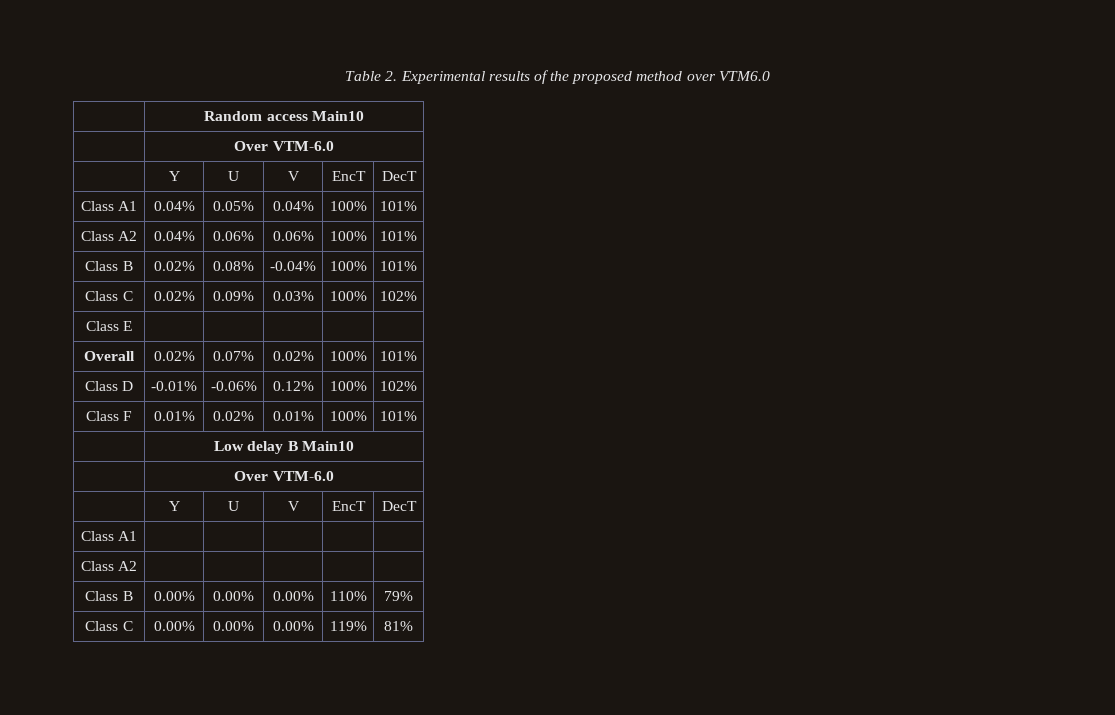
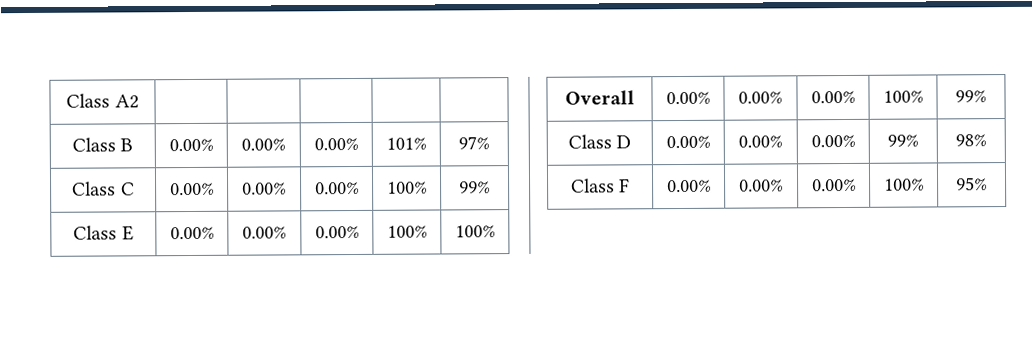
- Table 2. Experimental results of the proposed method over VTM6.0
- | Random access Main10
- | Over VTM-6.0
- | Y | U | V | EncT | DecT
- Class A1 | 0.04% | 0.05% | 0.04% | 100% | 101%
- Class A2 | 0.04% | 0.06% | 0.06% | 100% | 101%
- Class B | 0.02% | 0.08% | -0.04% | 100% | 101%
- Class C | 0.02% | 0.09% | 0.03% | 100% | 102%
- Class E | | | | |
- Overall | 0.02% | 0.07% | 0.02% | 100% | 101%
- Class D | -0.01% | -0.06% | 0.12% | 100% | 102%
- Class F | 0.01% | 0.02% | 0.01% | 100% | 101%
- | Low delay B Main10
- | Over VTM-6.0
- | Y | U | V | EncT | DecT
- Class A1 | | | | |
- Class B | 0.00% | 0.00% | 0.00% | 110% | 79%
+ Class B | 0.00% | 0.00% | 0.00% | 101% | 97%
- Class C | 0.00% | 0.00% | 0.00% | 119% | 81%
+ Class C | 0.00% | 0.00% | 0.00% | 100% | 99%
+ Class E | 0.00% | 0.00% | 0.00% | 100% | 100%
+ Overall | 0.00% | 0.00% | 0.00% | 100% | 99%
+ Class D | 0.00% | 0.00% | 0.00% | 99% | 98%
+ Class F | 0.00% | 0.00% | 0.00% | 100% | 95%

